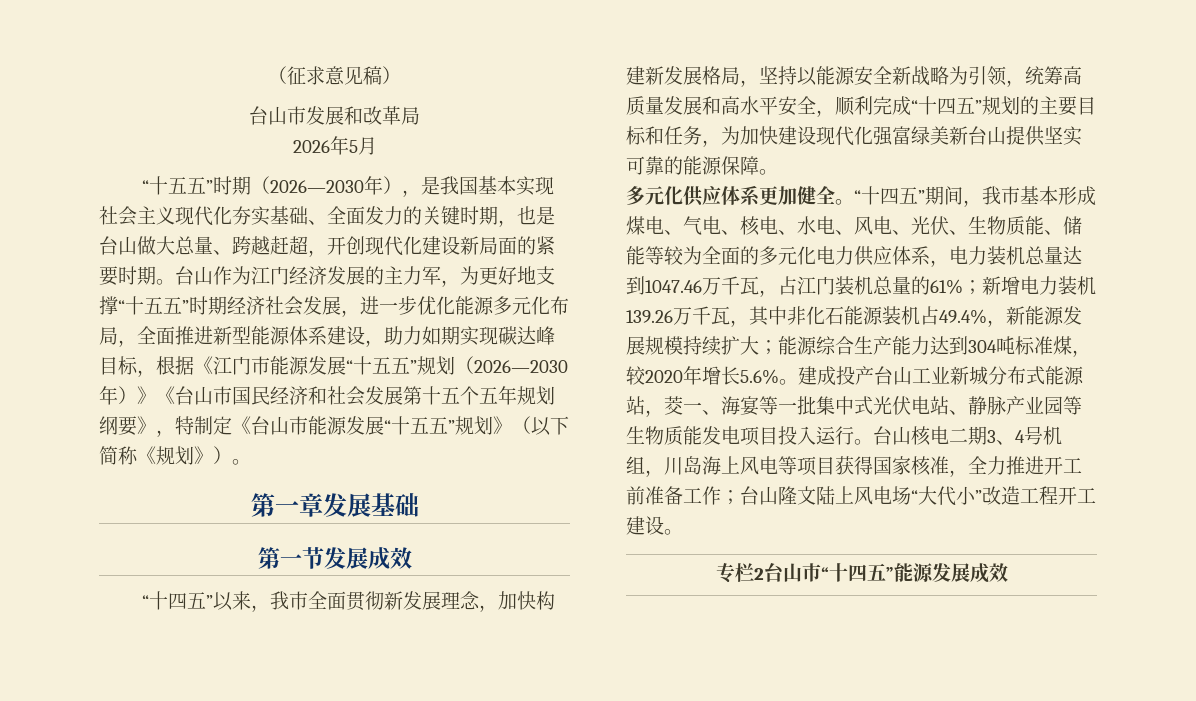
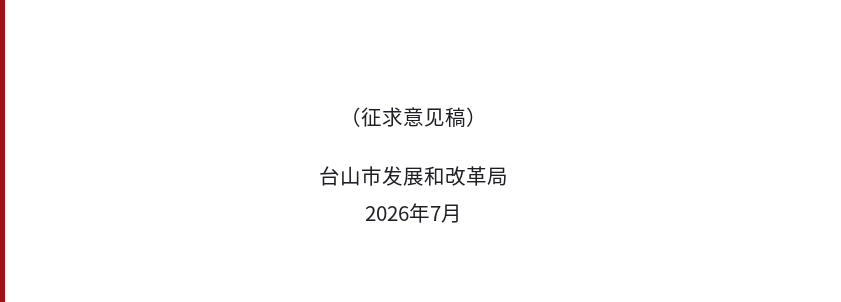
- 2026年5月
+ 2026年7月
- “十五五”时期（2026—2030年），是我国基本实现社会主义现代化夯实基础、全面发力的关键时期，也是台山做大总量、跨越赶超，开创现代化建设新局面的紧要时期。台山作为江门经济发展的主力军，为更好地支撑“十五五”时期经济社会发展，进一步优化能源多元化布局，全面推进新型能源体系建设，助力如期实现碳达峰目标，根据《江门市能源发展“十五五”规划（2026—2030年）》《台山市国民经济和社会发展第十五个五年规划纲要》，特制定《台山市能源发展“十五五”规划》（以下简称《规划》）。
- 第一章发展基础
- 第一节发展成效
- “十四五”以来，我市全面贯彻新发展理念，加快构建新发展格局，坚持以能源安全新战略为引领，统筹高质量发展和高水平安全，顺利完成“十四五”规划的主要目标和任务，为加快建设现代化强富绿美新台山提供坚实可靠的能源保障。
- 多元化供应体系更加健全。“十四五”期间，我市基本形成煤电、气电、核电、水电、风电、光伏、生物质能、储能等较为全面的多元化电力供应体系，电力装机总量达到1047.46万千瓦，占江门装机总量的61%；新增电力装机139.26万千瓦，其中非化石能源装机占49.4%，新能源发展规模持续扩大；能源综合生产能力达到304吨标准煤，较2020年增长5.6%。建成投产台山工业新城分布式能源站，茭一、海宴等一批集中式光伏电站、静脉产业园等生物质能发电项目投入运行。台山核电二期3、4号机组，川岛海上风电等项目获得国家核准，全力推进开工前准备工作；台山隆文陆上风电场“大代小”改造工程开工建设。
- 专栏2台山市“十四五”能源发展成效

